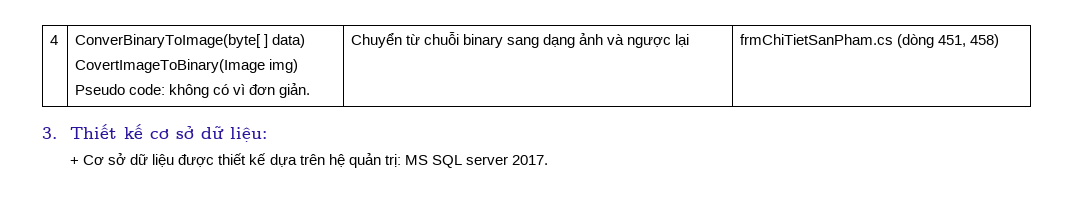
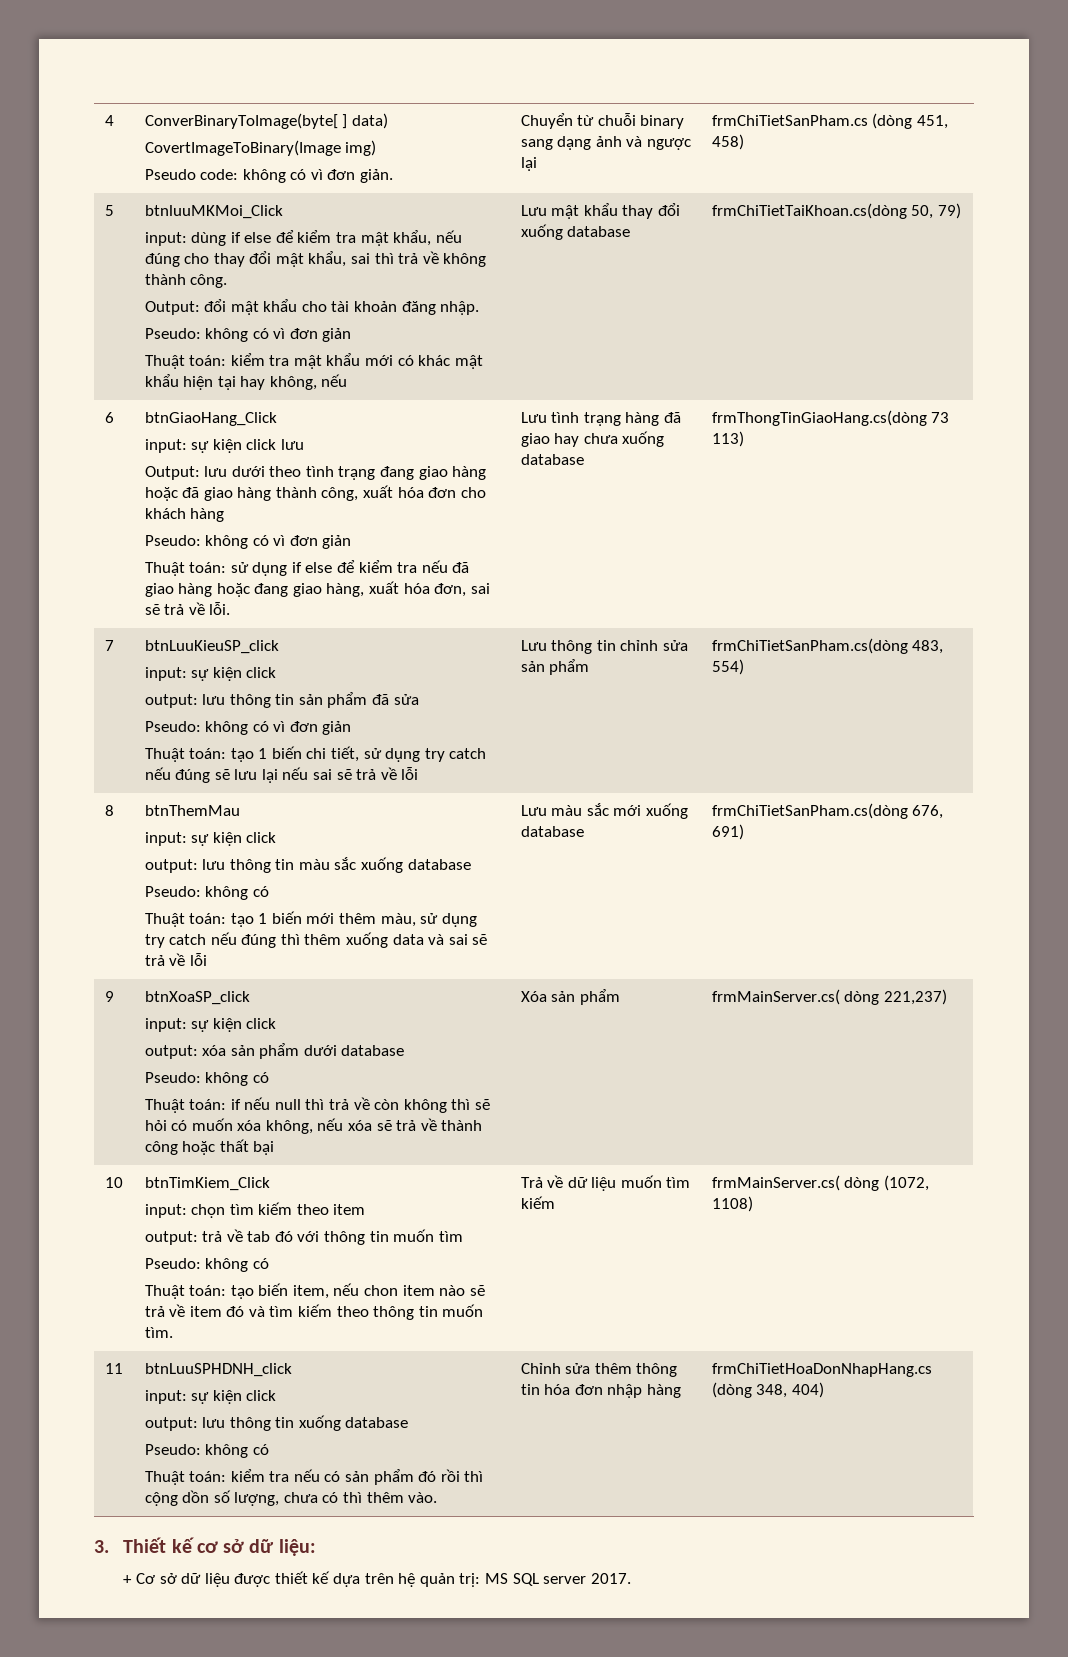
+ 5 | btnluuMKMoi_Click
+ input: dùng if else để kiểm tra mật khẩu, nếu đúng cho thay đổi mật khẩu, sai thì trả về không thành công.
+ Output: đổi mật khẩu cho tài khoản đăng nhập.
+ Pseudo: không có vì đơn giản
+ Thuật toán: kiểm tra mật khẩu mới có khác mật khẩu hiện tại hay không, nếu | Lưu mật khẩu thay đổi xuống database | frmChiTietTaiKhoan.cs(dòng 50, 79)
+ 6 | btnGiaoHang_Click
+ input: sự kiện click lưu
+ Output: lưu dưới theo tình trạng đang giao hàng hoặc đã giao hàng thành công, xuất hóa đơn cho khách hàng
+ Pseudo: không có vì đơn giản
+ Thuật toán: sử dụng if else để kiểm tra nếu đã giao hàng hoặc đang giao hàng, xuất hóa đơn, sai sẽ trả về lỗi. | Lưu tình trạng hàng đã giao hay chưa xuống database | frmThongTinGiaoHang.cs(dòng 73 113)
+ 7 | btnLuuKieuSP_click
+ input: sự kiện click
+ output: lưu thông tin sản phẩm đã sửa
+ Pseudo: không có vì đơn giản
+ Thuật toán: tạo 1 biến chi tiết, sử dụng try catch nếu đúng sẽ lưu lại nếu sai sẽ trả về lỗi | Lưu thông tin chỉnh sửa sản phẩm | frmChiTietSanPham.cs(dòng 483, 554)
+ 8 | btnThemMau
+ input: sự kiện click
+ output: lưu thông tin màu sắc xuống database
+ Pseudo: không có
+ Thuật toán: tạo 1 biến mới thêm màu, sử dụng try catch nếu đúng thì thêm xuống data và sai sẽ trả về lỗi | Lưu màu sắc mới xuống database | frmChiTietSanPham.cs(dòng 676, 691)
+ 9 | btnXoaSP_click
+ input: sự kiện click
+ output: xóa sản phẩm dưới database
+ Pseudo: không có
+ Thuật toán: if nếu null thì trả về còn không thì sẽ hỏi có muốn xóa không, nếu xóa sẽ trả về thành công hoặc thất bại | Xóa sản phẩm | frmMainServer.cs( dòng 221,237)
+ 10 | btnTimKiem_Click
+ input: chọn tìm kiếm theo item
+ output: trả về tab đó với thông tin muốn tìm
+ Pseudo: không có
+ Thuật toán: tạo biến item, nếu chon item nào sẽ trả về item đó và tìm kiếm theo thông tin muốn tìm. | Trả về dữ liệu muốn tìm kiếm | frmMainServer.cs( dòng (1072, 1108)
+ 11 | btnLuuSPHDNH_click
+ input: sự kiện click
+ output: lưu thông tin xuống database
+ Pseudo: không có
+ Thuật toán: kiểm tra nếu có sản phẩm đó rồi thì cộng dồn số lượng, chưa có thì thêm vào. | Chỉnh sửa thêm thông tin hóa đơn nhập hàng | frmChiTietHoaDonNhapHang.cs (dòng 348, 404)

